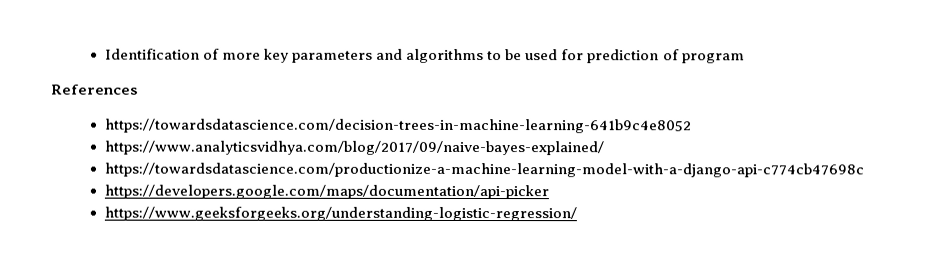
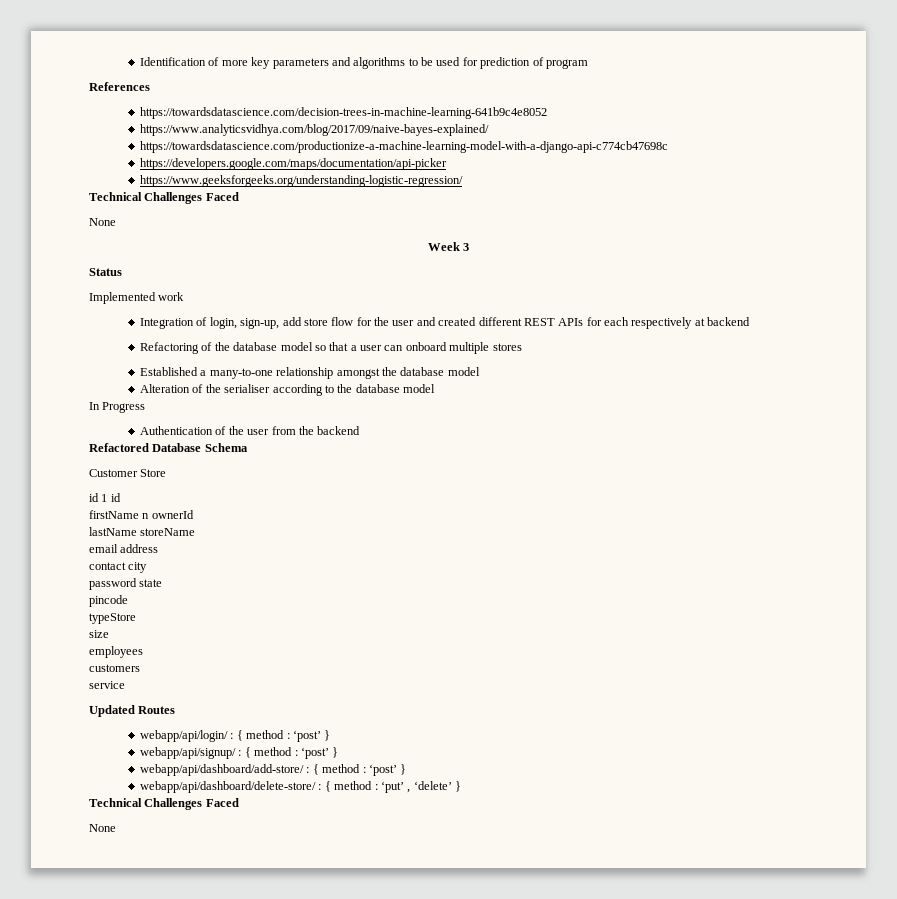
  https://www.geeksforgeeks.org/understanding-logistic-regression/
+ Technical Challenges Faced
+ None
+ Week 3
+ Status
+ Implemented work
+ Integration of login, sign-up, add store flow for the user and created different REST APIs for each respectively at backend
+ Refactoring of the database model so that a user can onboard multiple stores
+ Established a many-to-one relationship amongst the database model
+ Alteration of the serialiser according to the database model
+ In Progress
+ Authentication of the user from the backend
+ Refactored Database Schema
+ Customer Store
+ id 1 id
+ firstName n ownerId
+ lastName storeName
+ email address
+ contact city
+ password state
+ pincode
+ typeStore
+ size
+ employees
+ customers
+ service
+ Updated Routes
+ webapp/api/login/ : { method : ‘post’ }
+ webapp/api/signup/ : { method : ‘post’ }
+ webapp/api/dashboard/add-store/ : { method : ‘post’ }
+ webapp/api/dashboard/delete-store/ : { method : ‘put’ , ‘delete’ }
+ Technical Challenges Faced
+ None

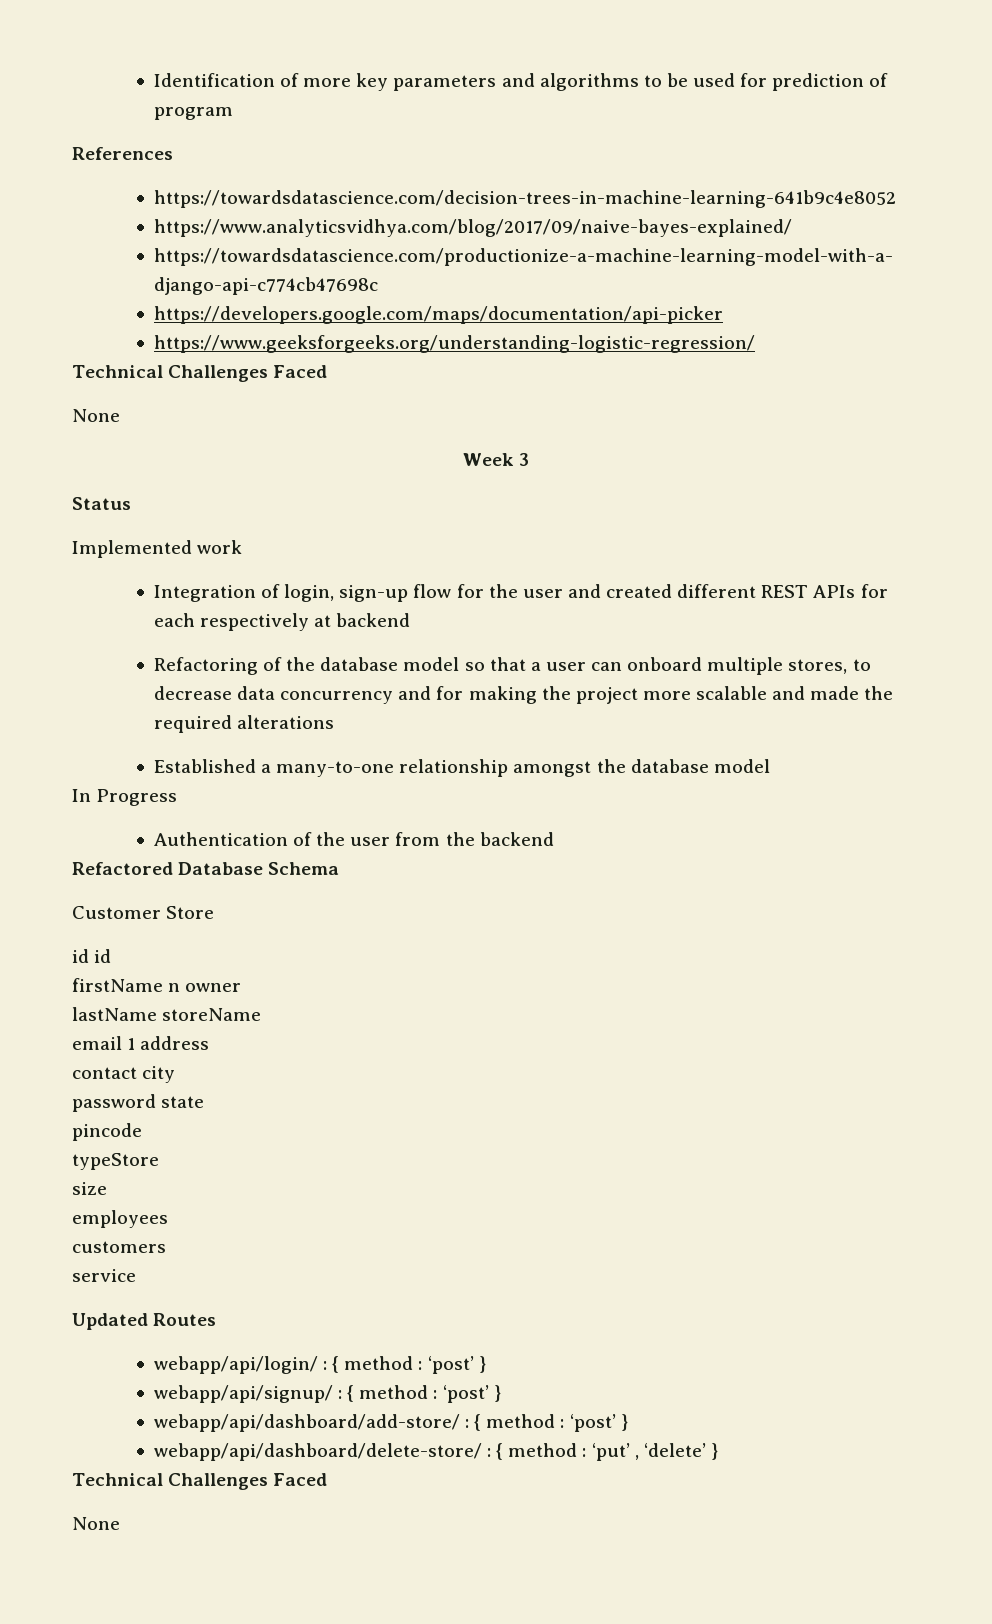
- Integration of login, sign-up, add store flow for the user and created different REST APIs for each respectively at backend
+ Integration of login, sign-up flow for the user and created different REST APIs for each respectively at backend
- Refactoring of the database model so that a user can onboard multiple stores
+ Refactoring of the database model so that a user can onboard multiple stores, to decrease data concurrency and for making the project more scalable and made the required alterations
- Alteration of the serialiser according to the database model
- id 1 id
+ id id
- firstName n ownerId
+ firstName n owner
- email address
+ email 1 address

